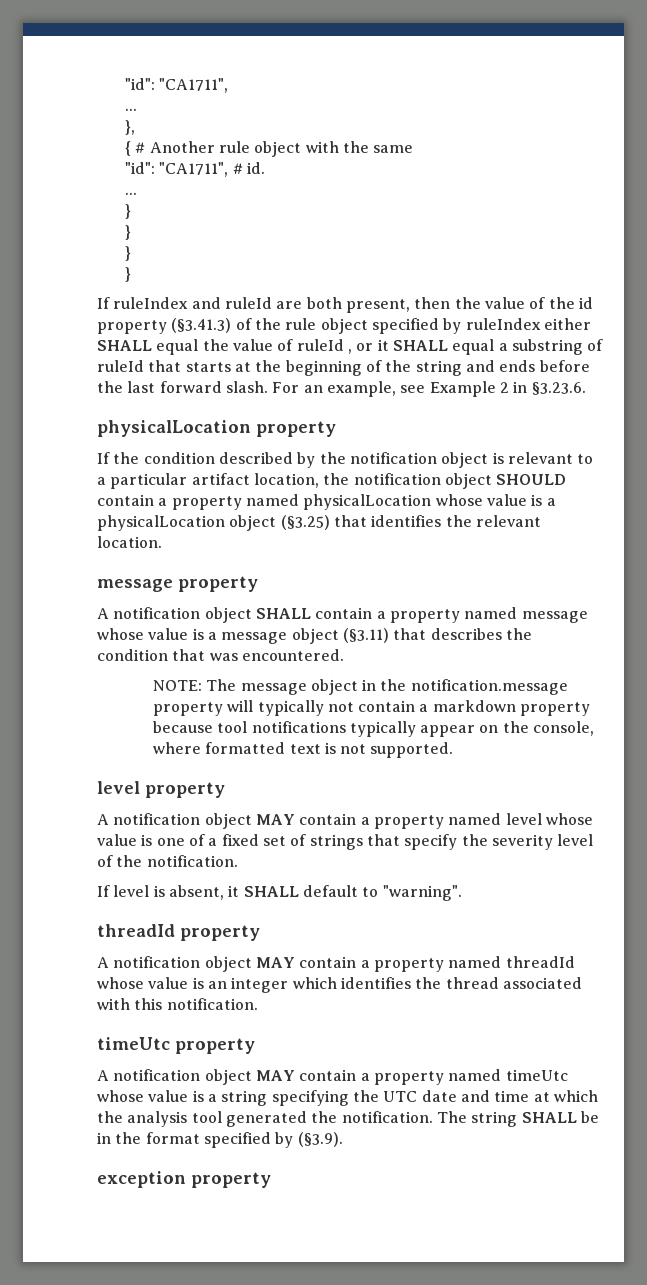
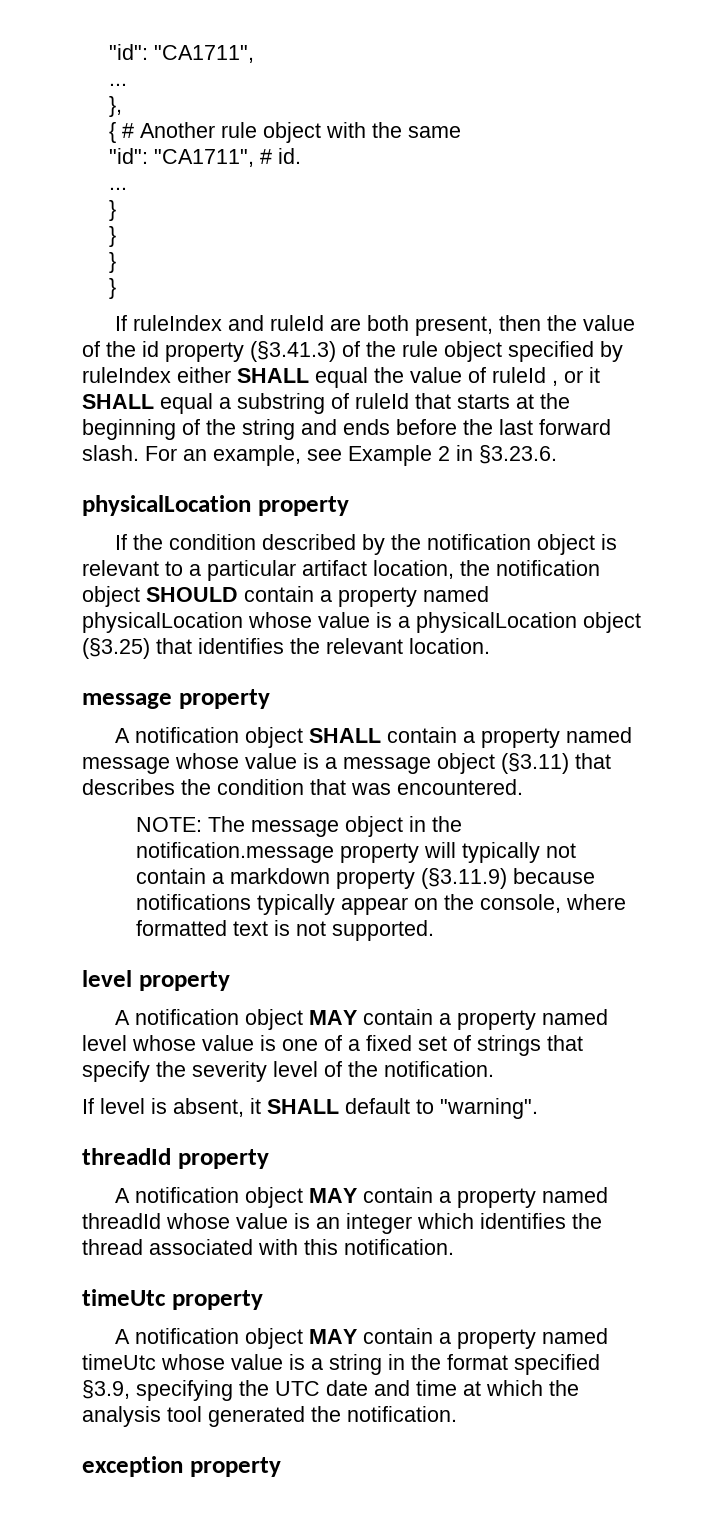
- NOTE: The message object in the notification.message property will typically not contain a markdown property because tool notifications typically appear on the console, where formatted text is not supported.
+ NOTE: The message object in the notification.message property will typically not contain a markdown property (§3.11.9) because notifications typically appear on the console, where formatted text is not supported.
- A notification object MAY contain a property named timeUtc whose value is a string specifying the UTC date and time at which the analysis tool generated the notification. The string SHALL be in the format specified by (§3.9).
+ A notification object MAY contain a property named timeUtc whose value is a string in the format specified §3.9, specifying the UTC date and time at which the analysis tool generated the notification.

